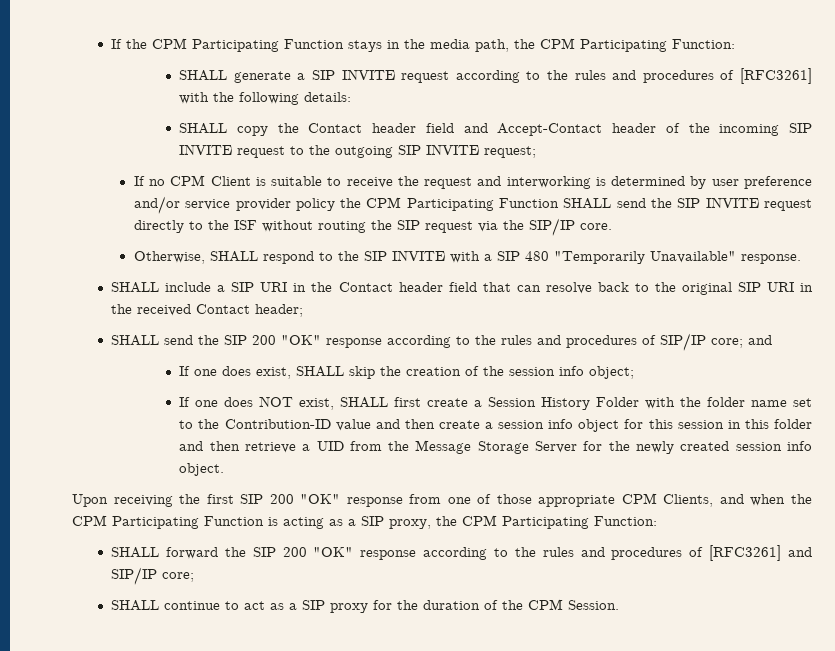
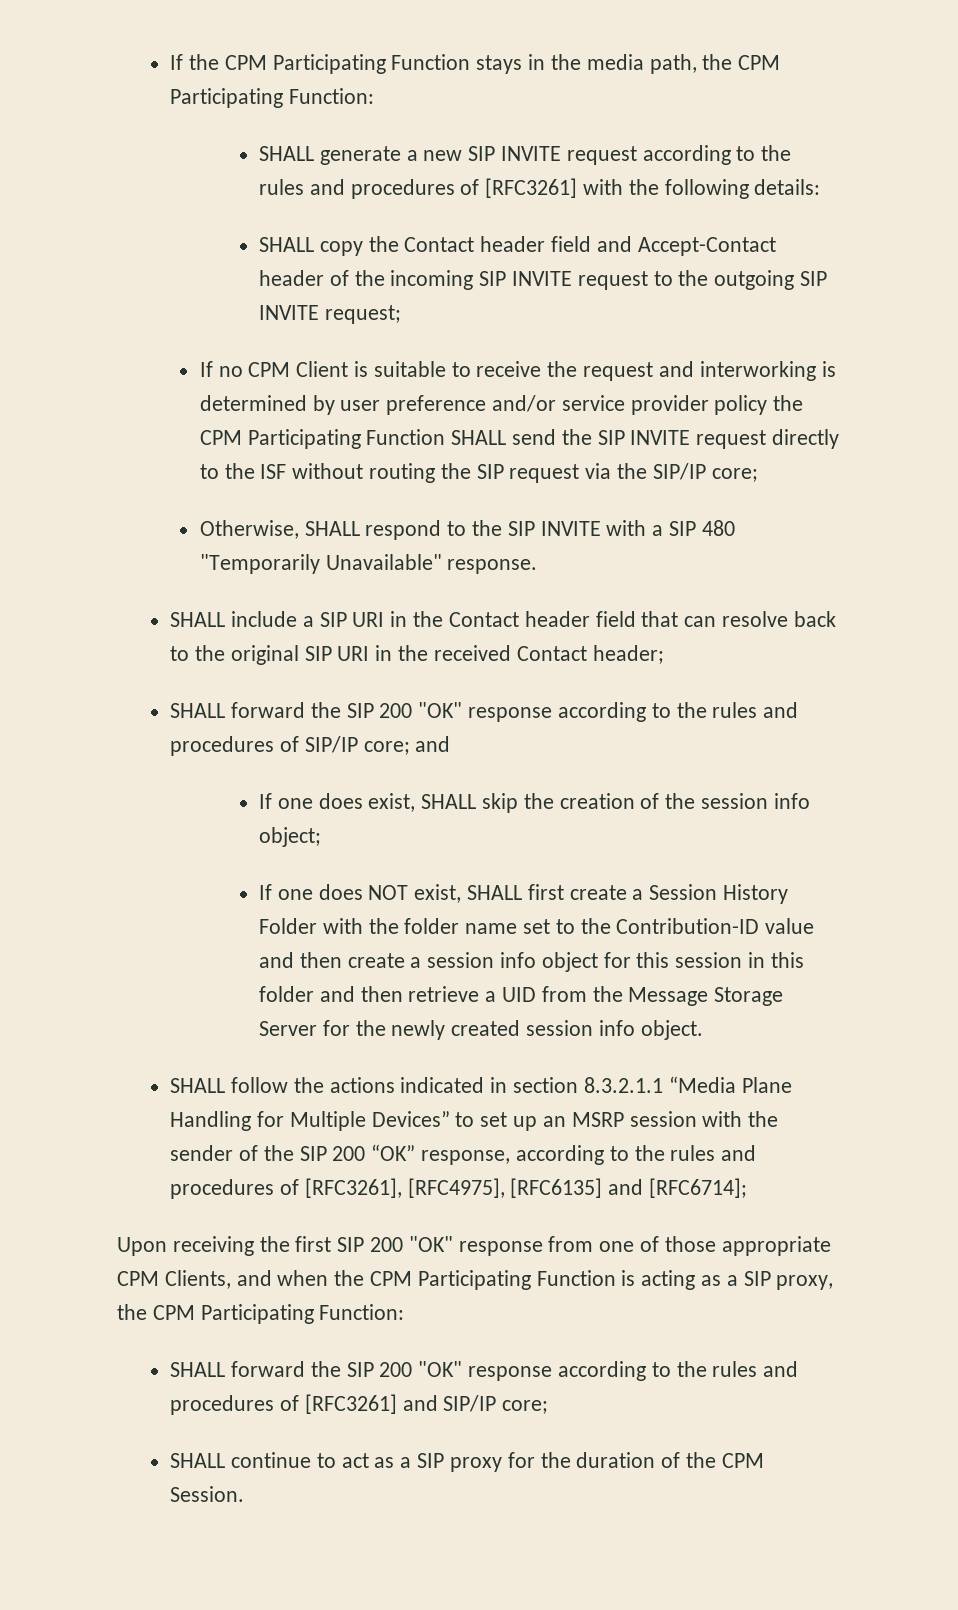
- SHALL generate a SIP INVITE request according to the rules and procedures of [RFC3261] with the following details:
+ SHALL generate a new SIP INVITE request according to the rules and procedures of [RFC3261] with the following details:
- If no CPM Client is suitable to receive the request and interworking is determined by user preference and/or service provider policy the CPM Participating Function SHALL send the SIP INVITE request directly to the ISF without routing the SIP request via the SIP/IP core.
+ If no CPM Client is suitable to receive the request and interworking is determined by user preference and/or service provider policy the CPM Participating Function SHALL send the SIP INVITE request directly to the ISF without routing the SIP request via the SIP/IP core;
- SHALL send the SIP 200 "OK" response according to the rules and procedures of SIP/IP core; and
+ SHALL forward the SIP 200 "OK" response according to the rules and procedures of SIP/IP core; and
+ SHALL follow the actions indicated in section 8.3.2.1.1 “Media Plane Handling for Multiple Devices” to set up an MSRP session with the sender of the SIP 200 “OK” response, according to the rules and procedures of [RFC3261], [RFC4975], [RFC6135] and [RFC6714];

